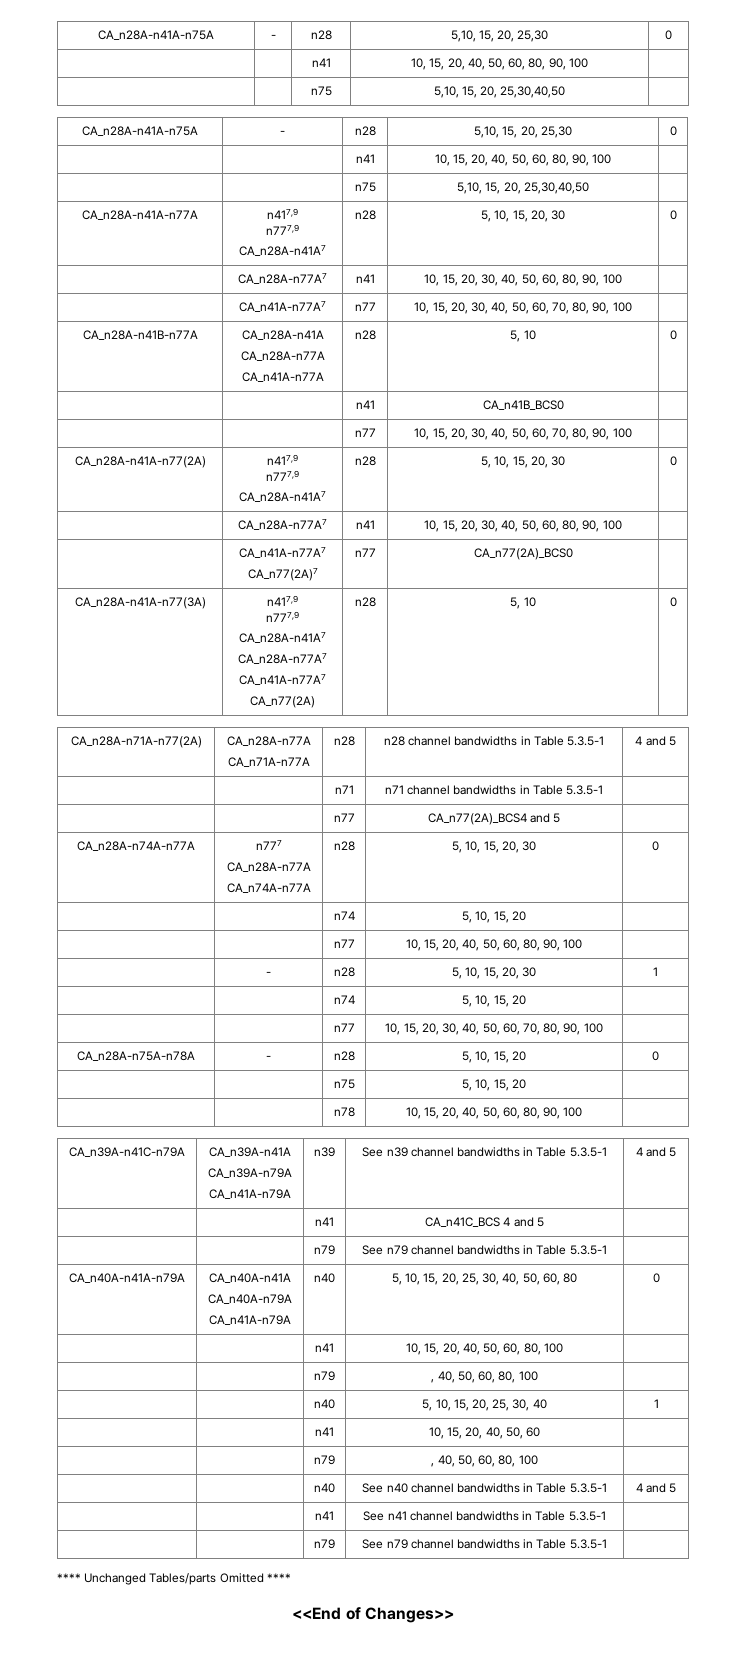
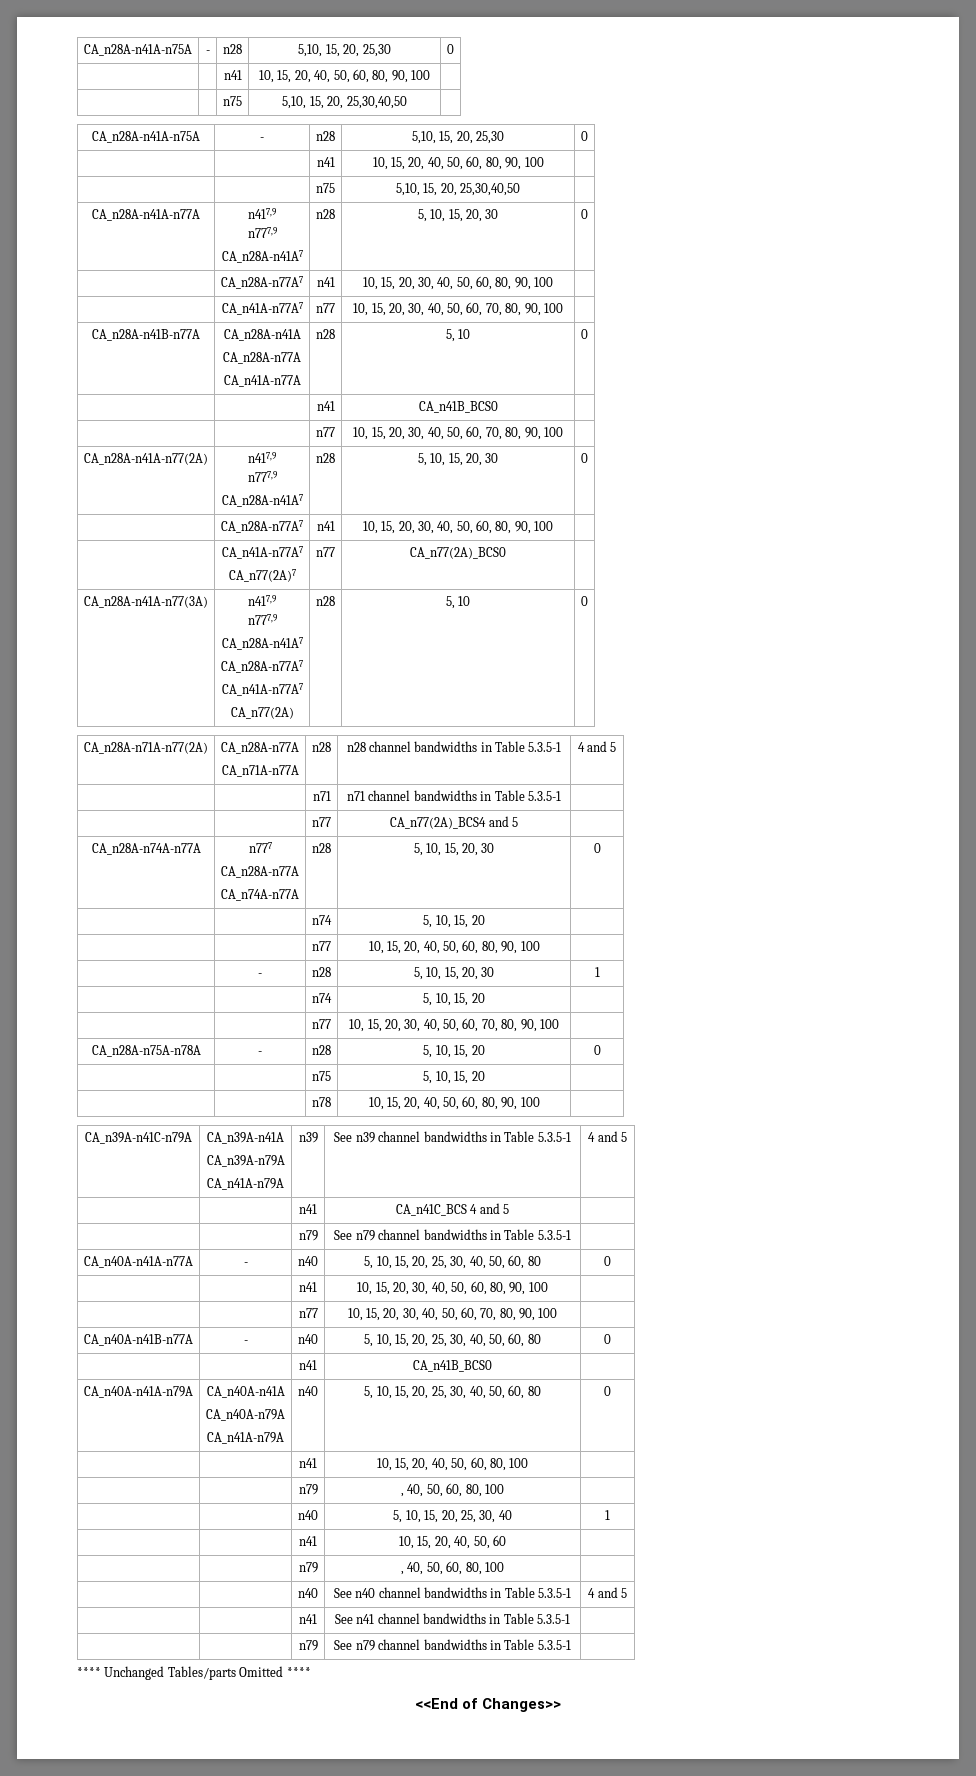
+ CA_n40A-n41A-n77A | - | n40 | 5, 10, 15, 20, 25, 30, 40, 50, 60, 80 | 0
+ | | n41 | 10, 15, 20, 30, 40, 50, 60, 80, 90, 100 |
+ | | n77 | 10, 15, 20, 30, 40, 50, 60, 70, 80, 90, 100 |
+ CA_n40A-n41B-n77A | - | n40 | 5, 10, 15, 20, 25, 30, 40, 50, 60, 80 | 0
+ | | n41 | CA_n41B_BCS0 |

